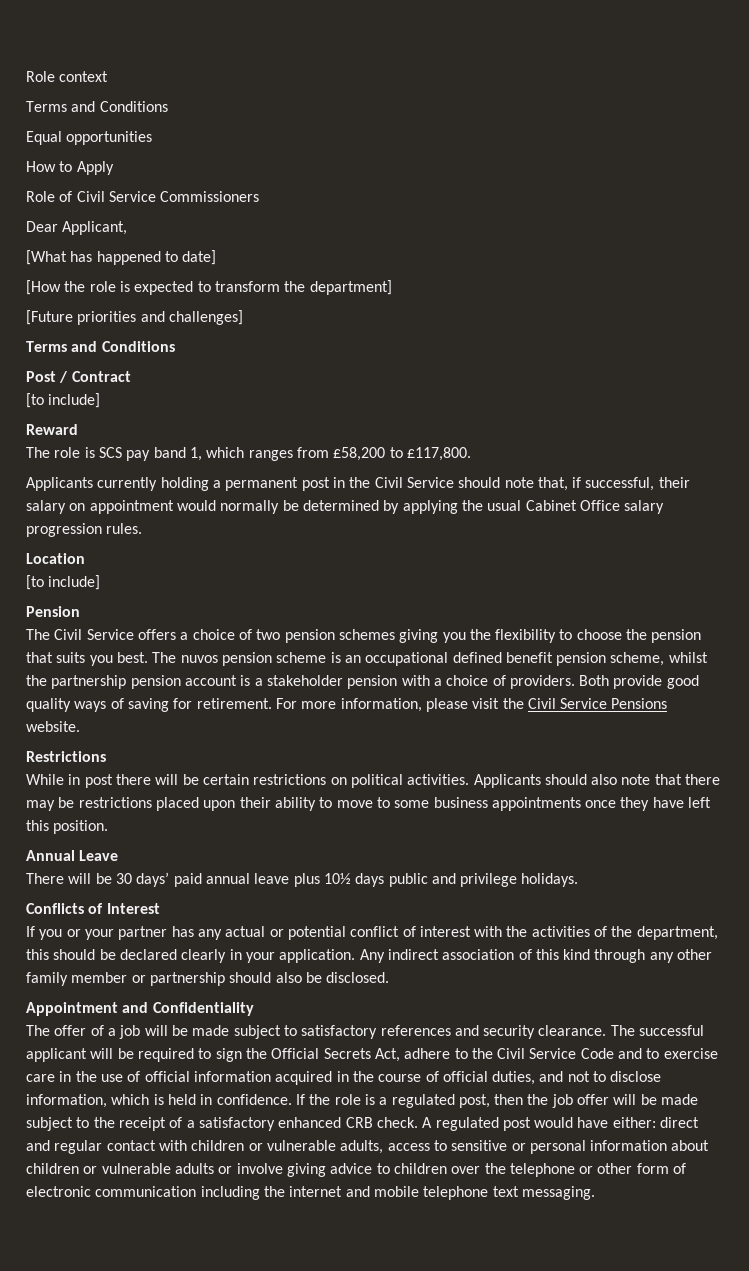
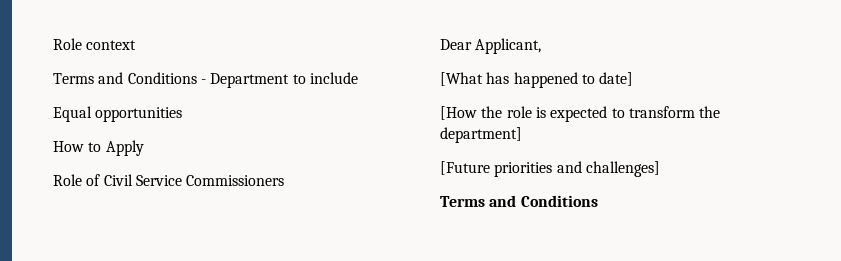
  Role context
- Terms and Conditions
+ Terms and Conditions - Department to include
- Post / Contract
- [to include]
- Reward
- The role is SCS pay band 1, which ranges from £58,200 to £117,800.
- Applicants currently holding a permanent post in the Civil Service should note that, if successful, their salary on appointment would normally be determined by applying the usual Cabinet Office salary progression rules.
- Location
- [to include]
- Pension
- The Civil Service offers a choice of two pension schemes giving you the flexibility to choose the pension that suits you best. The nuvos pension scheme is an occupational defined benefit pension scheme, whilst the partnership pension account is a stakeholder pension with a choice of providers. Both provide good quality ways of saving for retirement. For more information, please visit the Civil Service Pensions website.
- Restrictions
- While in post there will be certain restrictions on political activities. Applicants should also note that there may be restrictions placed upon their ability to move to some business appointments once they have left this position.
- Annual Leave
- There will be 30 days’ paid annual leave plus 10½ days public and privilege holidays.
- Conflicts of Interest
- If you or your partner has any actual or potential conflict of interest with the activities of the department, this should be declared clearly in your application. Any indirect association of this kind through any other family member or partnership should also be disclosed.
- Appointment and Confidentiality
- The offer of a job will be made subject to satisfactory references and security clearance. The successful applicant will be required to sign the Official Secrets Act, adhere to the Civil Service Code and to exercise care in the use of official information acquired in the course of official duties, and not to disclose information, which is held in confidence. If the role is a regulated post, then the job offer will be made subject to the receipt of a satisfactory enhanced CRB check. A regulated post would have either: direct and regular contact with children or vulnerable adults, access to sensitive or personal information about children or vulnerable adults or involve giving advice to children over the telephone or other form of electronic communication including the internet and mobile telephone text messaging.

